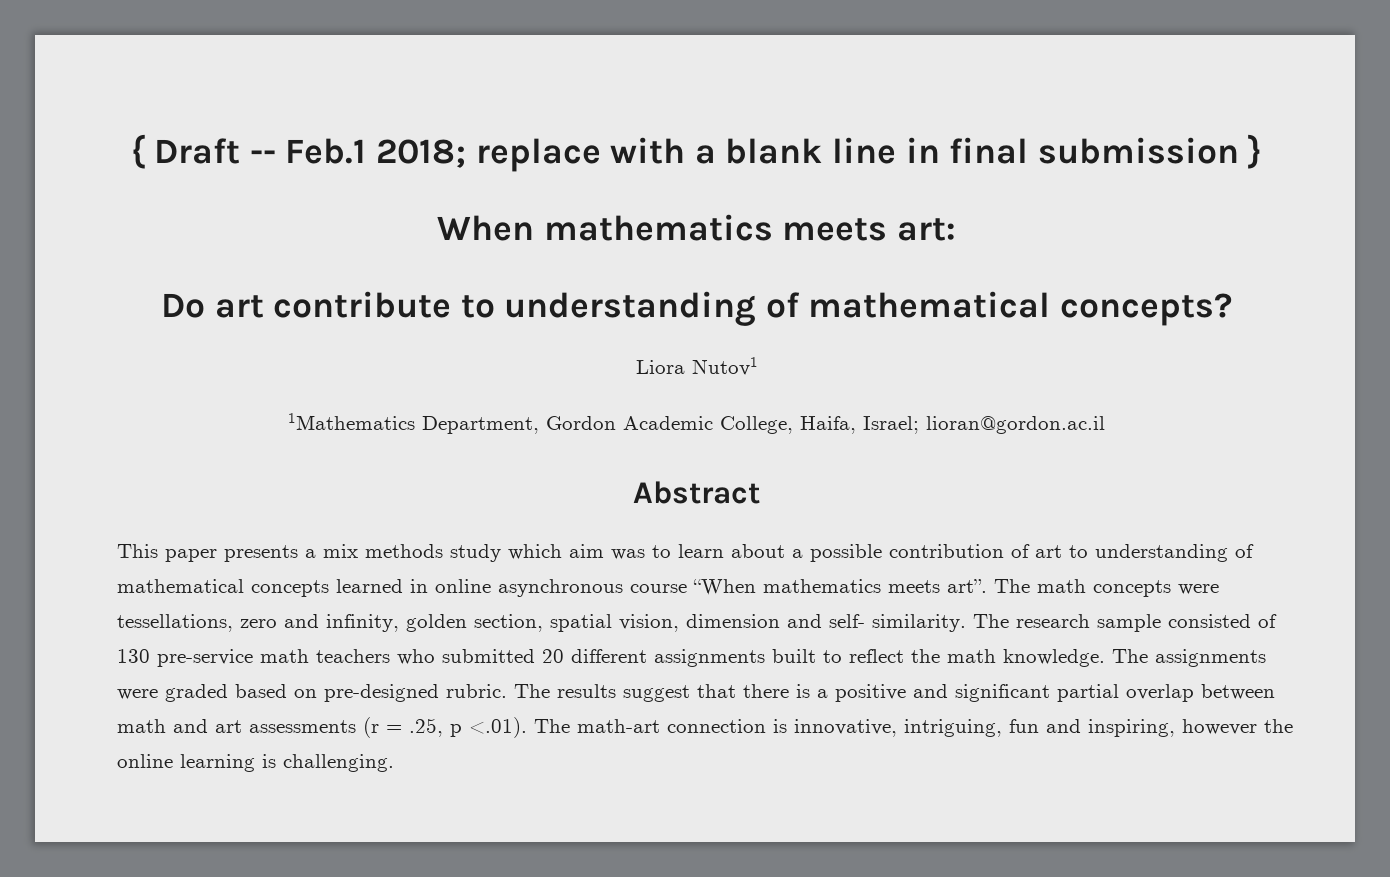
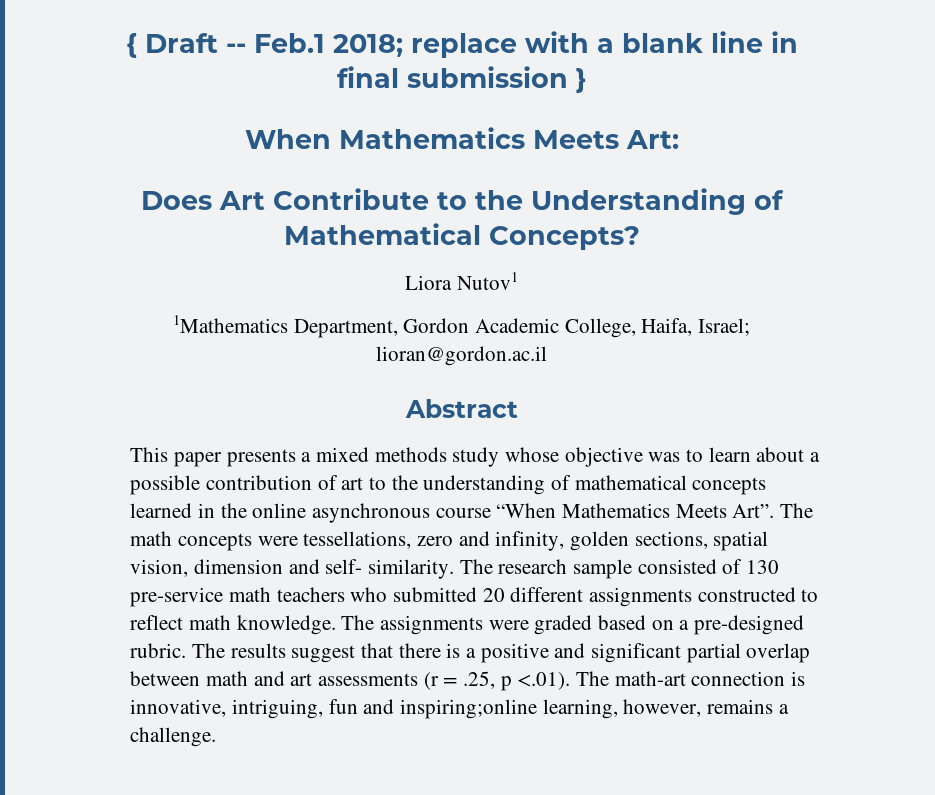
- When mathematics meets art:
- Do art contribute to understanding of mathematical concepts?
+ When Mathematics Meets Art:
+ Does Art Contribute to the Understanding of Mathematical Concepts?
- This paper presents a mix methods study which aim was to learn about a possible contribution of art to understanding of mathematical concepts learned in online asynchronous course “When mathematics meets art”.
+ This paper presents a mixed methods study whose objective was to learn about a possible contribution of art to the understanding of mathematical concepts learned in the online asynchronous course “When Mathematics Meets Art”.
- The math concepts were tessellations, zero and infinity, golden section, spatial vision, dimension and self- similarity.
+ The math concepts were tessellations, zero and infinity, golden sections, spatial vision, dimension and self- similarity.
- The research sample consisted of 130 pre-service math teachers who submitted 20 different assignments built to reflect the math knowledge.
+ The research sample consisted of 130 pre-service math teachers who submitted 20 different assignments constructed to reflect math knowledge.
- The assignments were graded based on pre-designed rubric.
+ The assignments were graded based on a pre-designed rubric.
- The results suggest that there is a positive and significant partial overlap between math and art assessments (r = .25, p <.01). The math-art connection is innovative, intriguing, fun and inspiring, however the online learning is challenging.
+ The results suggest that there is a positive and significant partial overlap between math and art assessments (r = .25, p <.01). The math-art connection is innovative, intriguing, fun and inspiring;online learning, however, remains a challenge.

